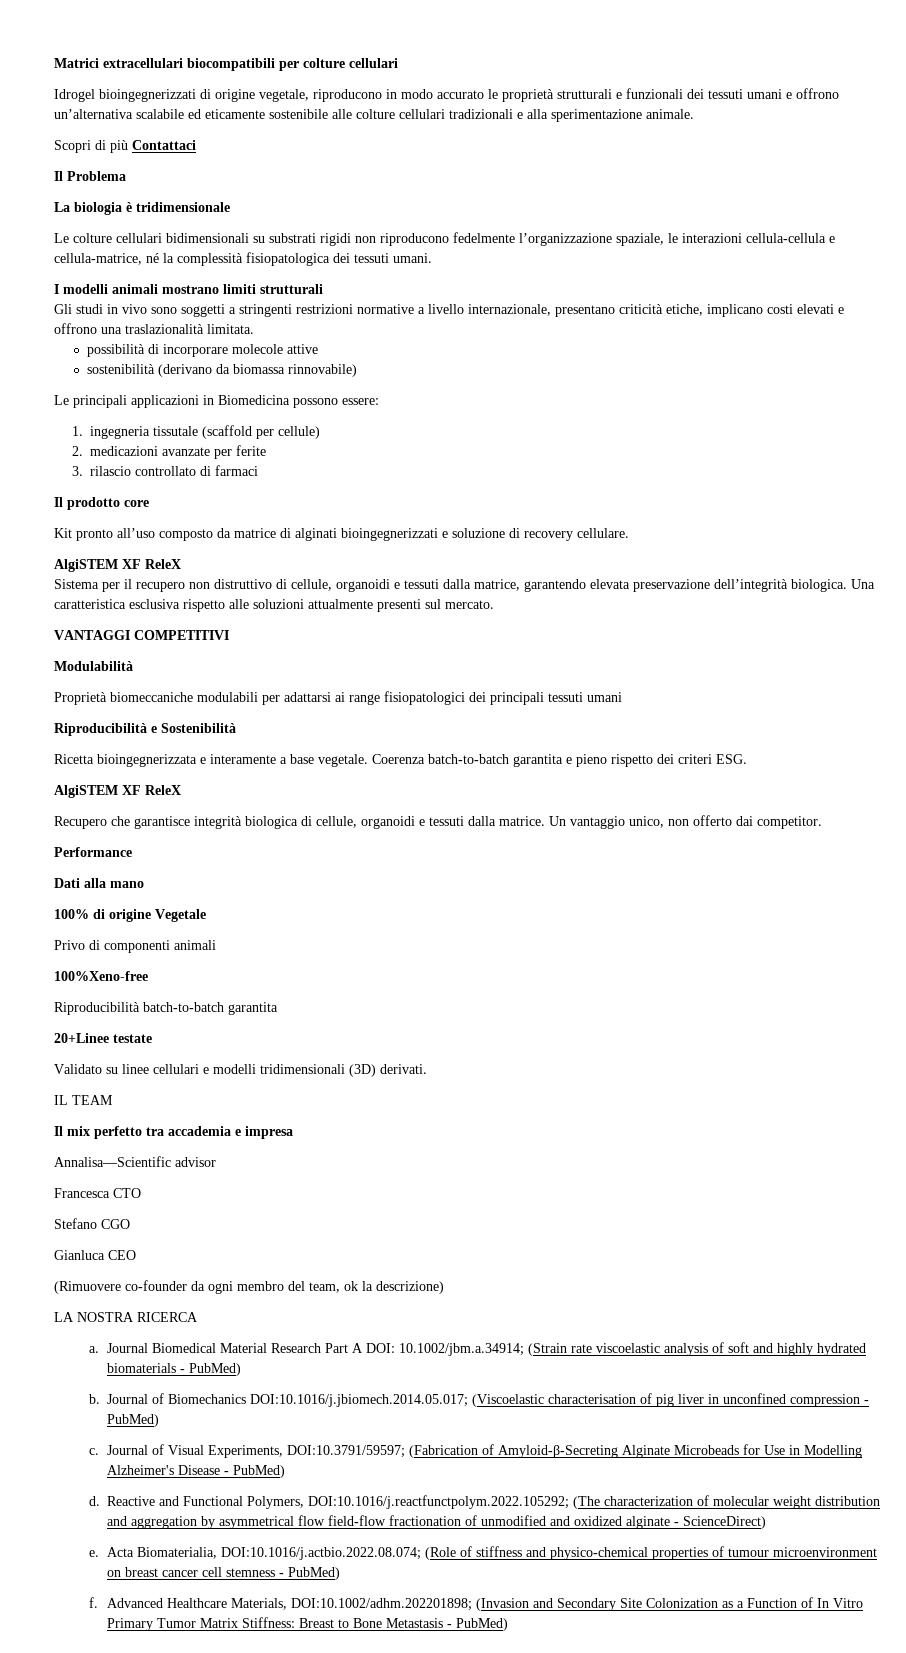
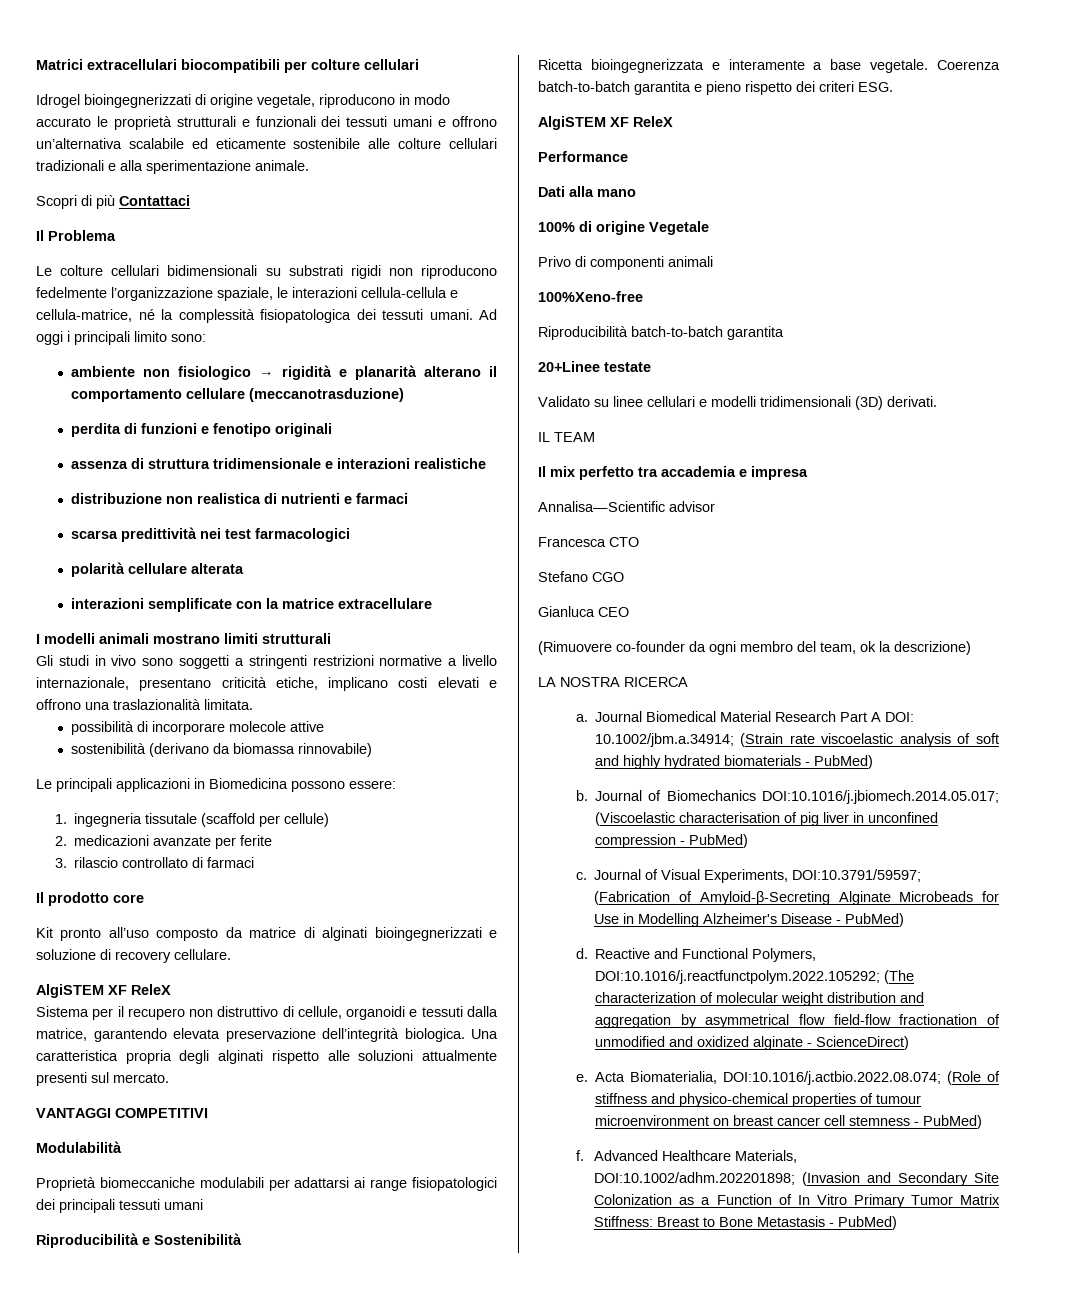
- La biologia è tridimensionale
+ Ad oggi i principali limito sono:
+ ambiente non fisiologico → rigidità e planarità alterano il comportamento cellulare (meccanotrasduzione)
+ perdita di funzioni e fenotipo originali
+ assenza di struttura tridimensionale e interazioni realistiche
+ distribuzione non realistica di nutrienti e farmaci
+ scarsa predittività nei test farmacologici
+ polarità cellulare alterata
+ interazioni semplificate con la matrice extracellulare
- Una caratteristica esclusiva rispetto alle soluzioni attualmente presenti sul mercato.
+ Una caratteristica propria degli alginati rispetto alle soluzioni attualmente presenti sul mercato.
- Recupero che garantisce integrità biologica di cellule, organoidi e tessuti dalla matrice. Un vantaggio unico, non offerto dai competitor.

